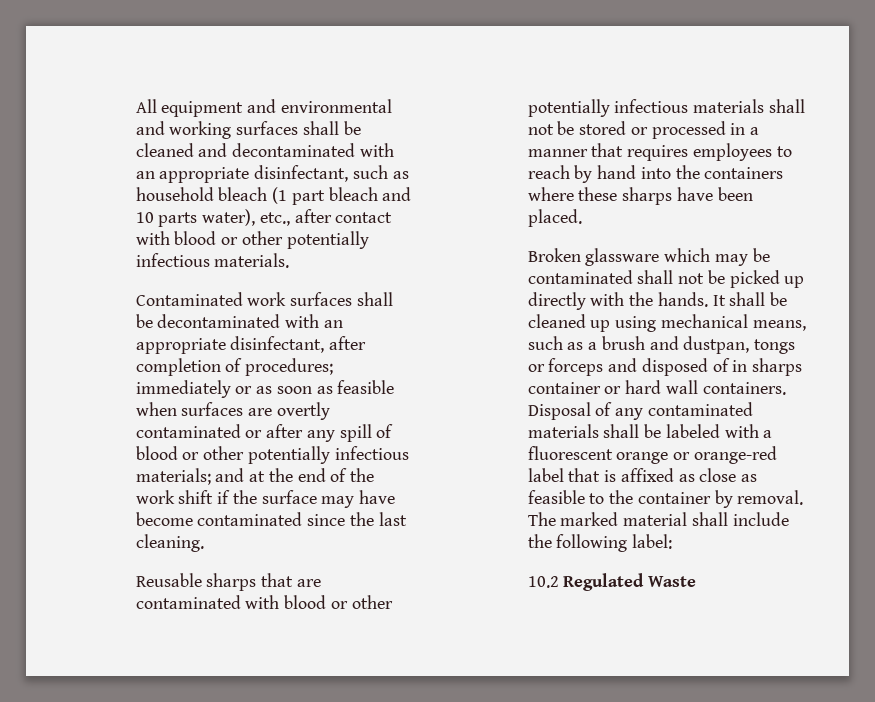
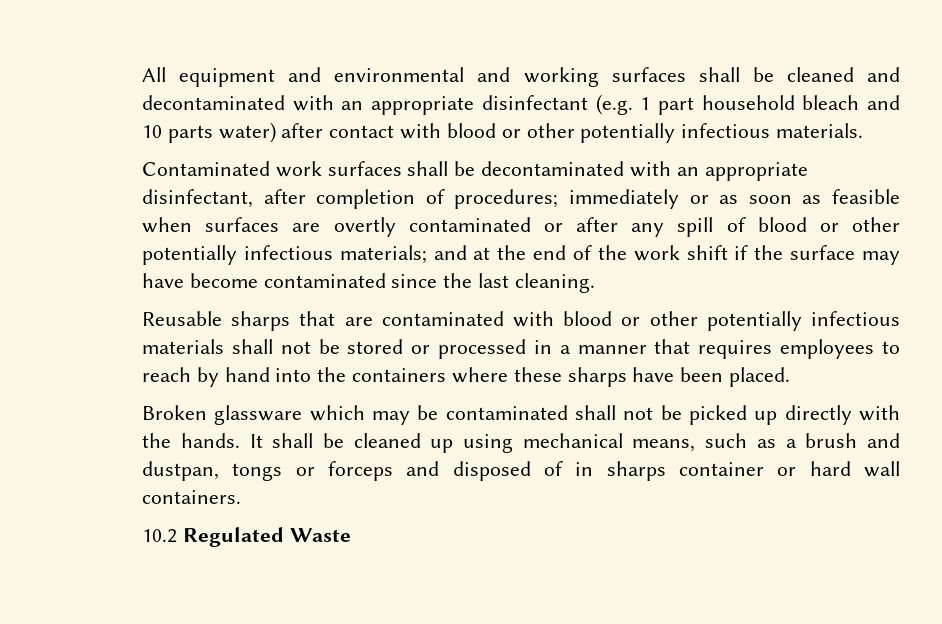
- All equipment and environmental and working surfaces shall be cleaned and decontaminated with an appropriate disinfectant, such as household bleach (1 part bleach and 10 parts water), etc., after contact with blood or other potentially infectious materials.
+ All equipment and environmental and working surfaces shall be cleaned and decontaminated with an appropriate disinfectant (e.g. 1 part household bleach and 10 parts water) after contact with blood or other potentially infectious materials.
- Disposal of any contaminated materials shall be labeled with a fluorescent orange or orange-red label that is affixed as close as feasible to the container by removal. The marked material shall include the following label:

